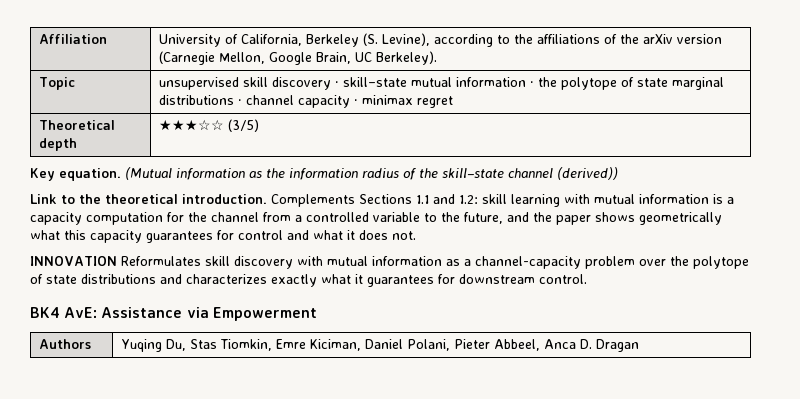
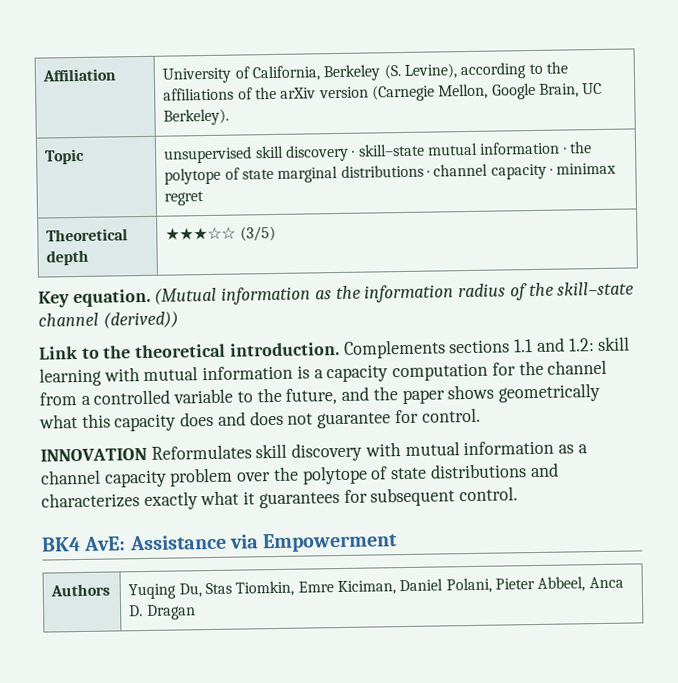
- Complements Sections 1.1 and 1.2: skill learning with mutual information is a capacity computation for the channel from a controlled variable to the future, and the paper shows geometrically what this capacity guarantees for control and what it does not.
+ Complements sections 1.1 and 1.2: skill learning with mutual information is a capacity computation for the channel from a controlled variable to the future, and the paper shows geometrically what this capacity does and does not guarantee for control.
- INNOVATION Reformulates skill discovery with mutual information as a channel-capacity problem over the polytope of state distributions and characterizes exactly what it guarantees for downstream control.
+ INNOVATION Reformulates skill discovery with mutual information as a channel capacity problem over the polytope of state distributions and characterizes exactly what it guarantees for subsequent control.

